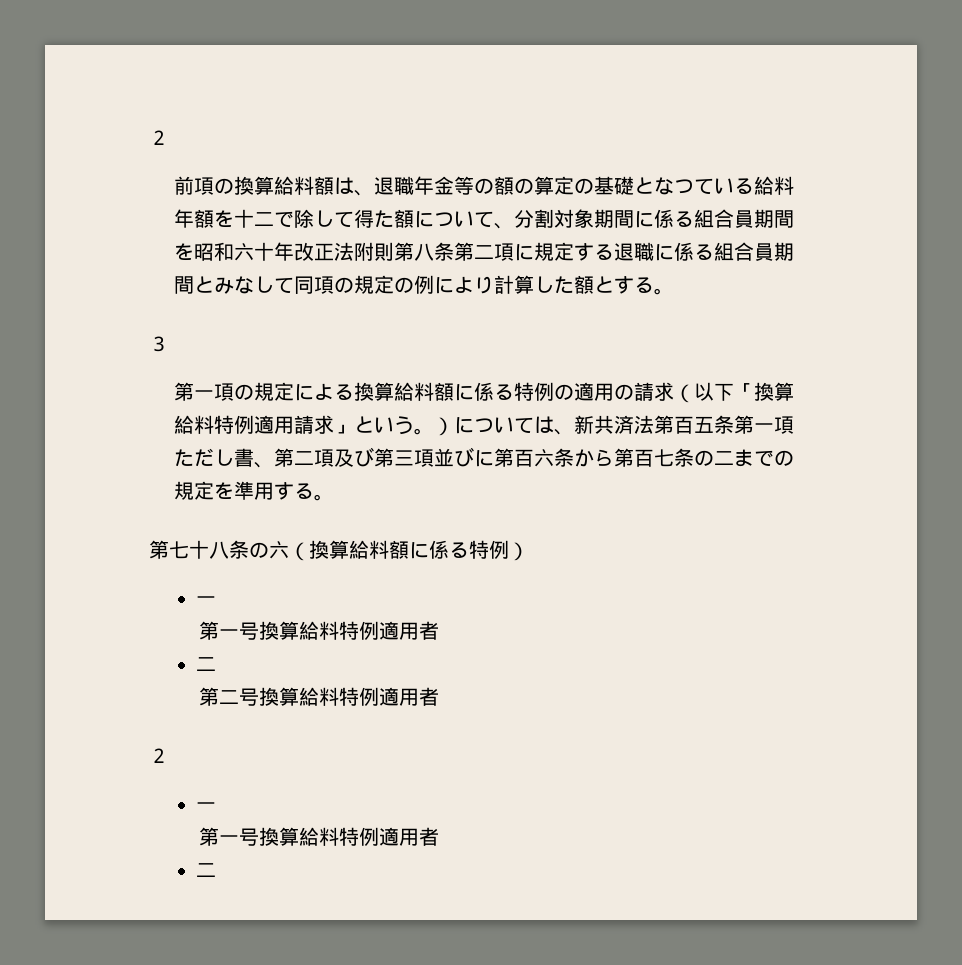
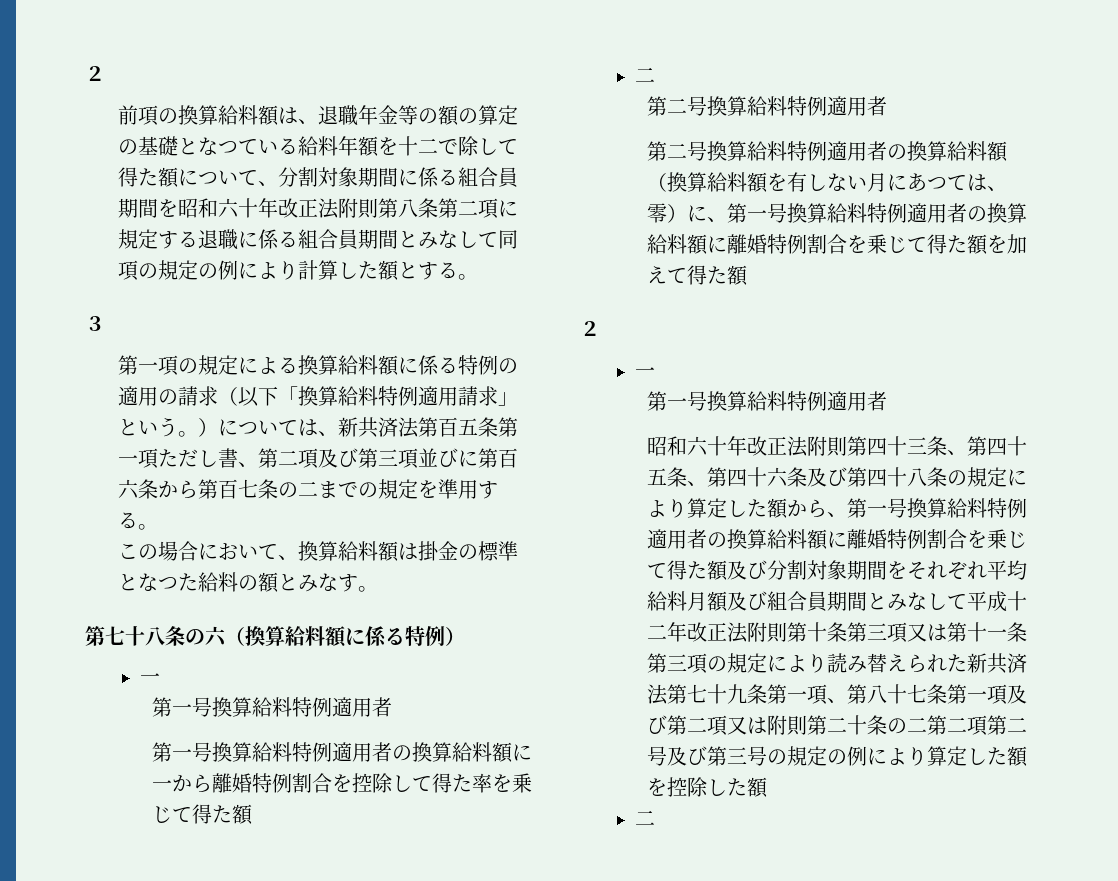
+ この場合において、換算給料額は掛金の標準となつた給料の額とみなす。
+ 第一号換算給料特例適用者の換算給料額に一から離婚特例割合を控除して得た率を乗じて得た額
+ 第二号換算給料特例適用者の換算給料額（換算給料額を有しない月にあつては、零）に、第一号換算給料特例適用者の換算給料額に離婚特例割合を乗じて得た額を加えて得た額
+ 昭和六十年改正法附則第四十三条、第四十五条、第四十六条及び第四十八条の規定により算定した額から、第一号換算給料特例適用者の換算給料額に離婚特例割合を乗じて得た額及び分割対象期間をそれぞれ平均給料月額及び組合員期間とみなして平成十二年改正法附則第十条第三項又は第十一条第三項の規定により読み替えられた新共済法第七十九条第一項、第八十七条第一項及び第二項又は附則第二十条の二第二項第二号及び第三号の規定の例により算定した額を控除した額

